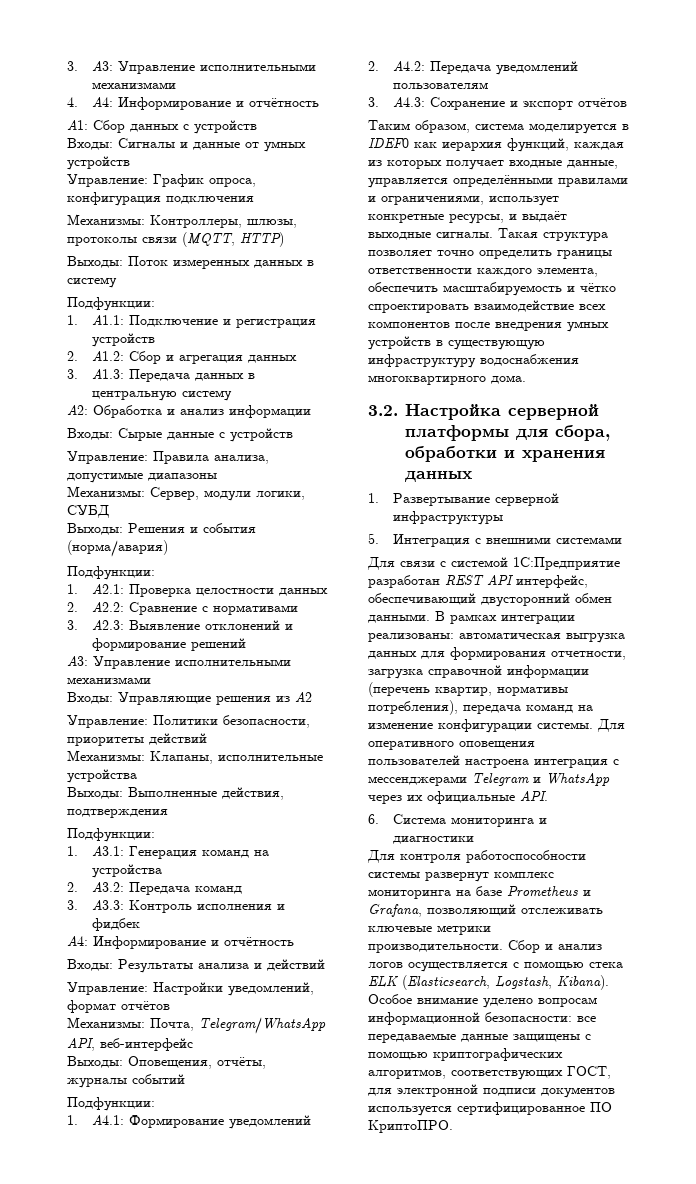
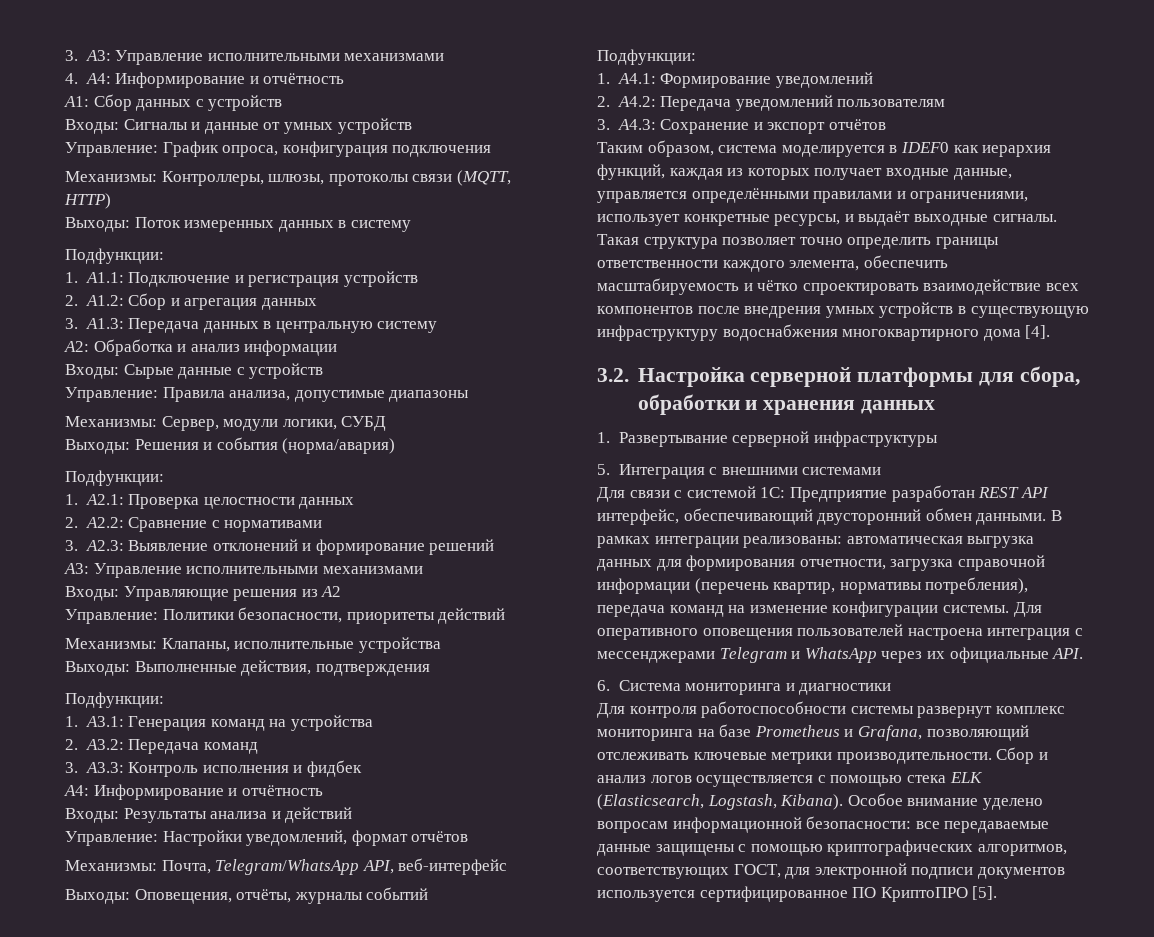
- Такая структура позволяет точно определить границы ответственности каждого элемента, обеспечить масштабируемость и чётко спроектировать взаимодействие всех компонентов после внедрения умных устройств в существующую инфраструктуру водоснабжения многоквартирного дома.
+ Такая структура позволяет точно определить границы ответственности каждого элемента, обеспечить масштабируемость и чётко спроектировать взаимодействие всех компонентов после внедрения умных устройств в существующую инфраструктуру водоснабжения многоквартирного дома [4].
- Для связи с системой 1С:Предприятие разработан REST API интерфейс, обеспечивающий двусторонний обмен данными.
+ Для связи с системой 1С: Предприятие разработан REST API интерфейс, обеспечивающий двусторонний обмен данными.
- Особое внимание уделено вопросам информационной безопасности: все передаваемые данные защищены с помощью криптографических алгоритмов, соответствующих ГОСТ, для электронной подписи документов используется сертифицированное ПО КриптоПРО.
+ Особое внимание уделено вопросам информационной безопасности: все передаваемые данные защищены с помощью криптографических алгоритмов, соответствующих ГОСТ, для электронной подписи документов используется сертифицированное ПО КриптоПРО [5].

